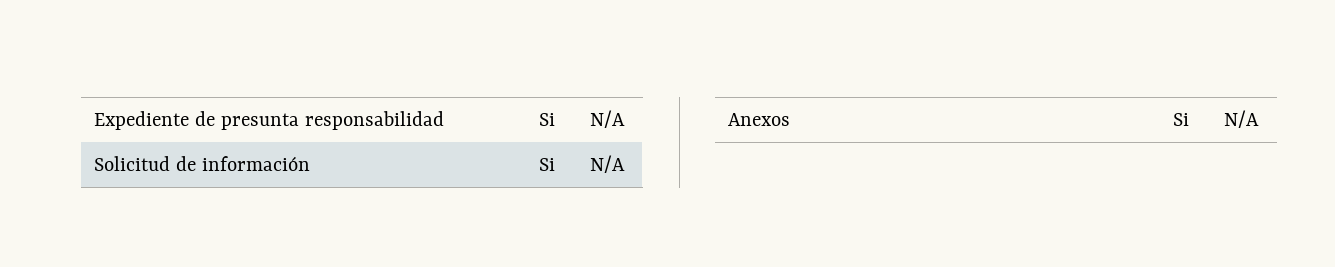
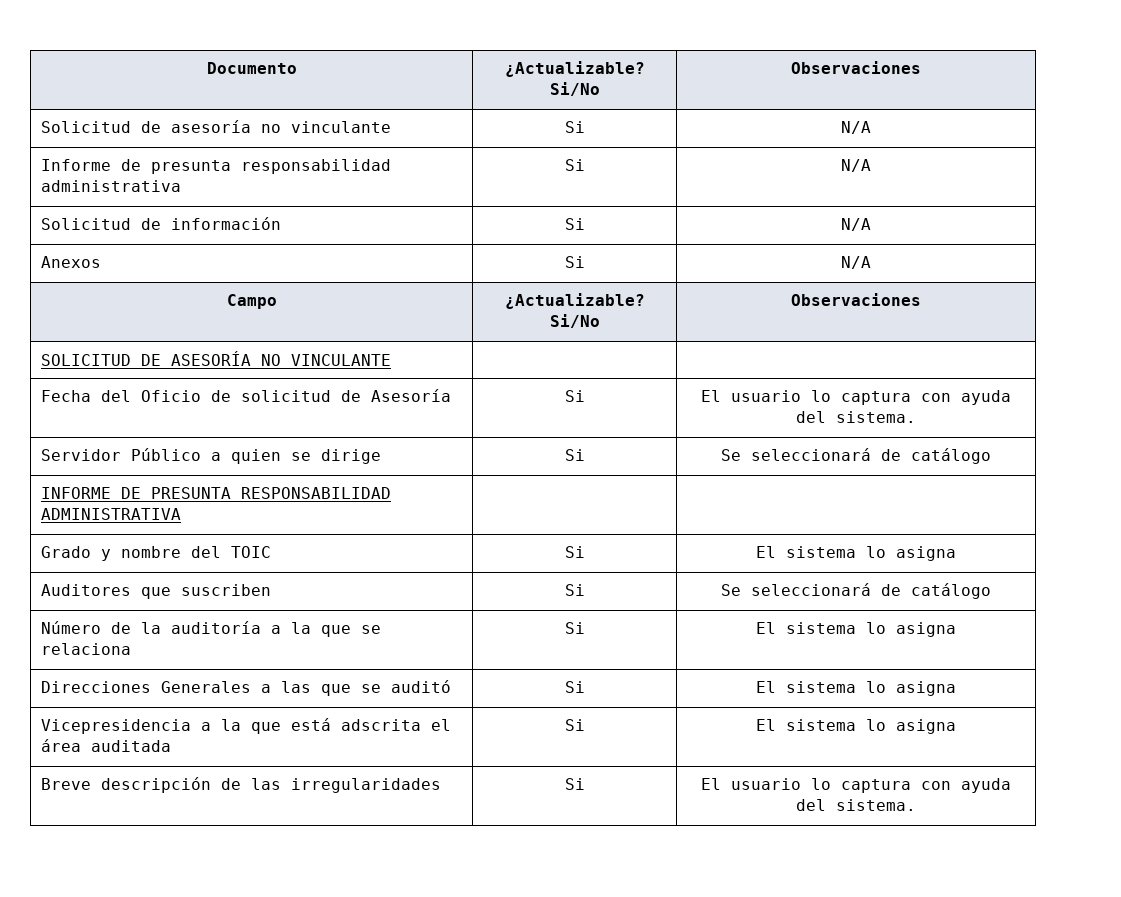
- Expediente de presunta responsabilidad | Si | N/A
+ Documento | ¿Actualizable? Si/No | Observaciones
+ Solicitud de asesoría no vinculante | Si | N/A
+ Informe de presunta responsabilidad administrativa | Si | N/A
+ Campo | ¿Actualizable? Si/No | Observaciones
+ SOLICITUD DE ASESORÍA NO VINCULANTE | |
+ Fecha del Oficio de solicitud de Asesoría | Si | El usuario lo captura con ayuda del sistema.
+ Servidor Público a quien se dirige | Si | Se seleccionará de catálogo
+ INFORME DE PRESUNTA RESPONSABILIDAD ADMINISTRATIVA | |
+ Grado y nombre del TOIC | Si | El sistema lo asigna
+ Auditores que suscriben | Si | Se seleccionará de catálogo
+ Número de la auditoría a la que se relaciona | Si | El sistema lo asigna
+ Direcciones Generales a las que se auditó | Si | El sistema lo asigna
+ Vicepresidencia a la que está adscrita el área auditada | Si | El sistema lo asigna
+ Breve descripción de las irregularidades | Si | El usuario lo captura con ayuda del sistema.

